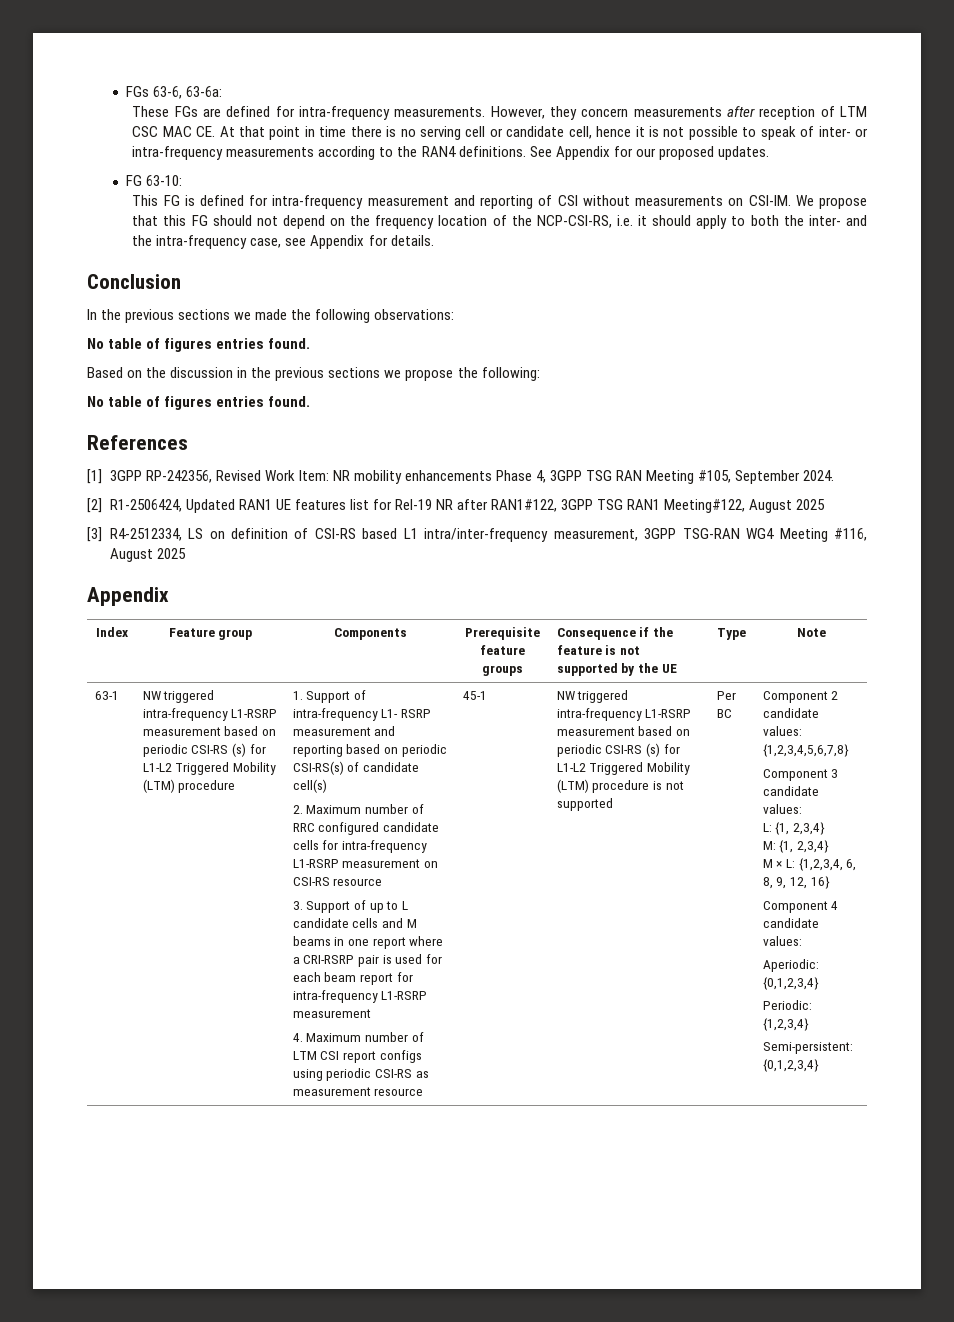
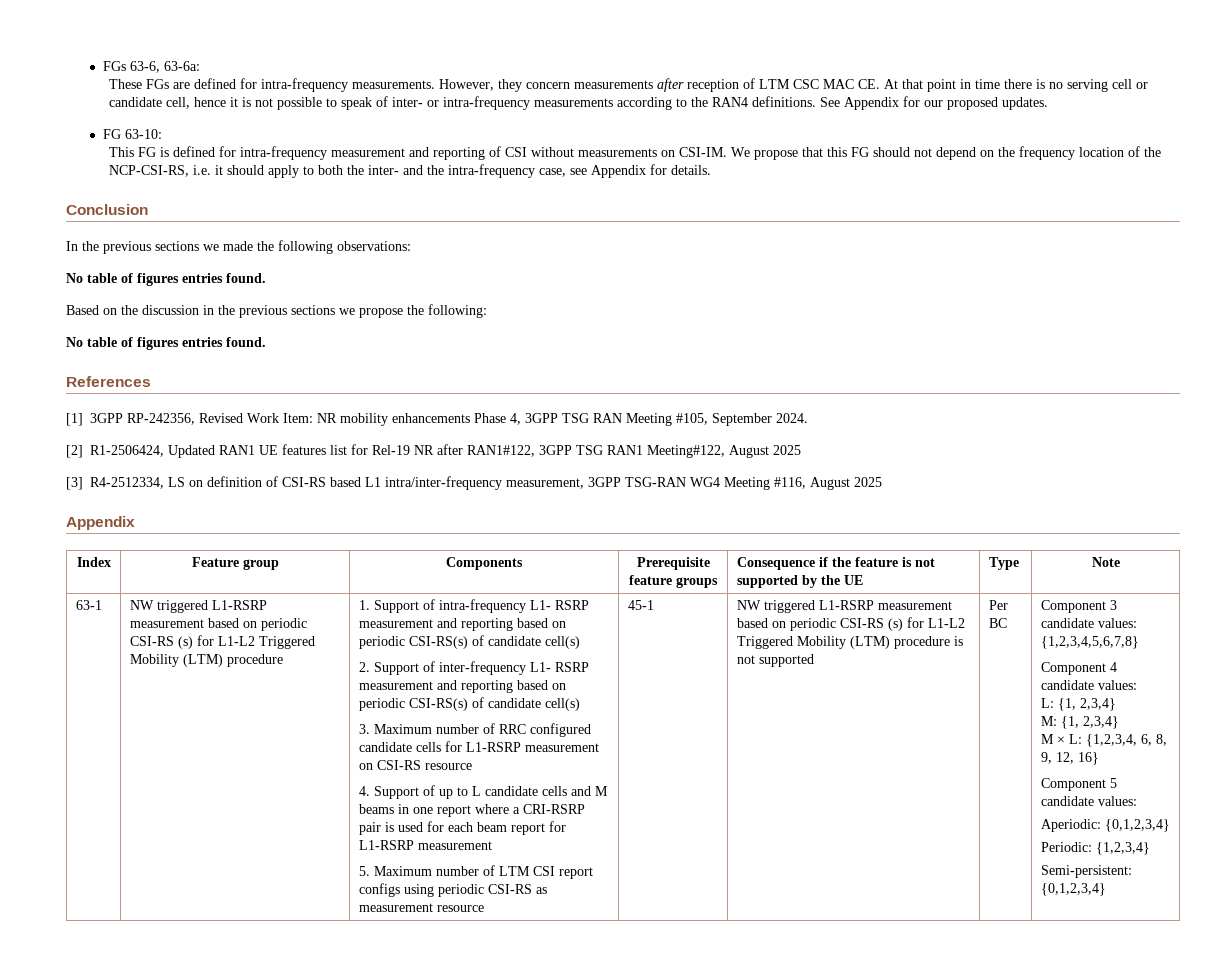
- 63-1 | NW triggered intra-frequency L1-RSRP measurement based on periodic CSI-RS (s) for L1-L2 Triggered Mobility (LTM) procedure
+ 63-1 | NW triggered L1-RSRP measurement based on periodic CSI-RS (s) for L1-L2 Triggered Mobility (LTM) procedure
- 2. Maximum number of RRC configured candidate cells for intra-frequency L1-RSRP measurement on CSI-RS resource
+ 2. Support of inter-frequency L1- RSRP measurement and reporting based on periodic CSI-RS(s) of candidate cell(s)
+ 3. Maximum number of RRC configured candidate cells for L1-RSRP measurement on CSI-RS resource
- 3. Support of up to L candidate cells and M beams in one report where a CRI-RSRP pair is used for each beam report for intra-frequency L1-RSRP measurement
+ 4. Support of up to L candidate cells and M beams in one report where a CRI-RSRP pair is used for each beam report for L1-RSRP measurement
- 4. Maximum number of LTM CSI report configs using periodic CSI-RS as measurement resource
+ 5. Maximum number of LTM CSI report configs using periodic CSI-RS as measurement resource
- NW triggered intra-frequency L1-RSRP measurement based on periodic CSI-RS (s) for L1-L2 Triggered Mobility (LTM) procedure is not supported
+ NW triggered L1-RSRP measurement based on periodic CSI-RS (s) for L1-L2 Triggered Mobility (LTM) procedure is not supported
- Component 2 candidate values: {1,2,3,4,5,6,7,8}
+ Component 3 candidate values: {1,2,3,4,5,6,7,8}
- Component 3 candidate values:
+ Component 4 candidate values:
- Component 4 candidate values:
+ Component 5 candidate values:

